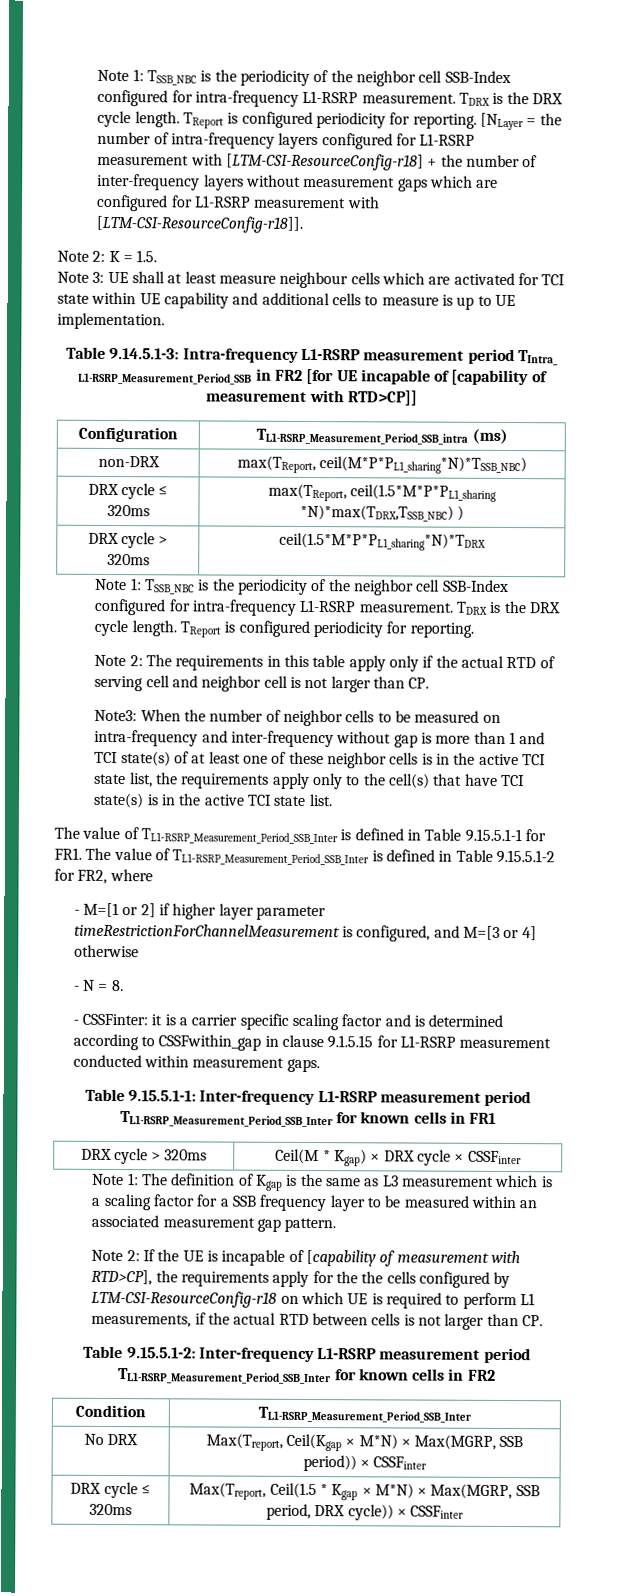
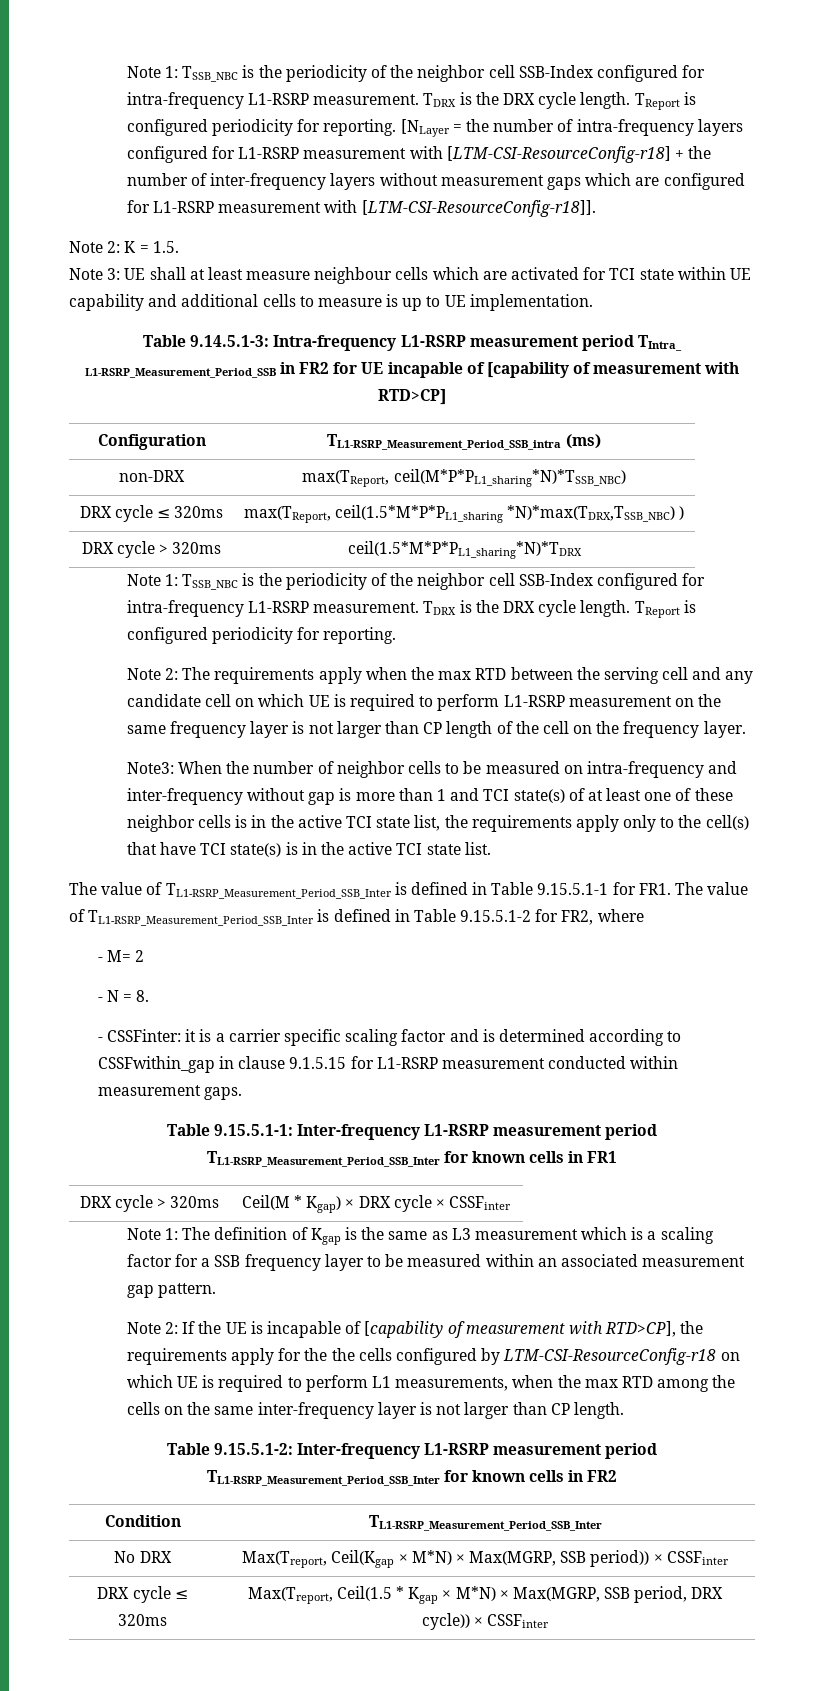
- Table 9.14.5.1-3: Intra-frequency L1-RSRP measurement period TIntra_ L1-RSRP_Measurement_Period_SSB in FR2 [for UE incapable of [capability of measurement with RTD>CP]]
+ Table 9.14.5.1-3: Intra-frequency L1-RSRP measurement period TIntra_ L1-RSRP_Measurement_Period_SSB in FR2 for UE incapable of [capability of measurement with RTD>CP]
- Note 2: The requirements in this table apply only if the actual RTD of serving cell and neighbor cell is not larger than CP.
+ Note 2: The requirements apply when the max RTD between the serving cell and any candidate cell on which UE is required to perform L1-RSRP measurement on the same frequency layer is not larger than CP length of the cell on the frequency layer.
- - M=[1 or 2] if higher layer parameter timeRestrictionForChannelMeasurement is configured, and M=[3 or 4] otherwise
+ - M= 2
- Note 2: If the UE is incapable of [capability of measurement with RTD>CP], the requirements apply for the the cells configured by LTM-CSI-ResourceConfig-r18 on which UE is required to perform L1 measurements, if the actual RTD between cells is not larger than CP.
+ Note 2: If the UE is incapable of [capability of measurement with RTD>CP], the requirements apply for the the cells configured by LTM-CSI-ResourceConfig-r18 on which UE is required to perform L1 measurements, when the max RTD among the cells on the same inter-frequency layer is not larger than CP length.

